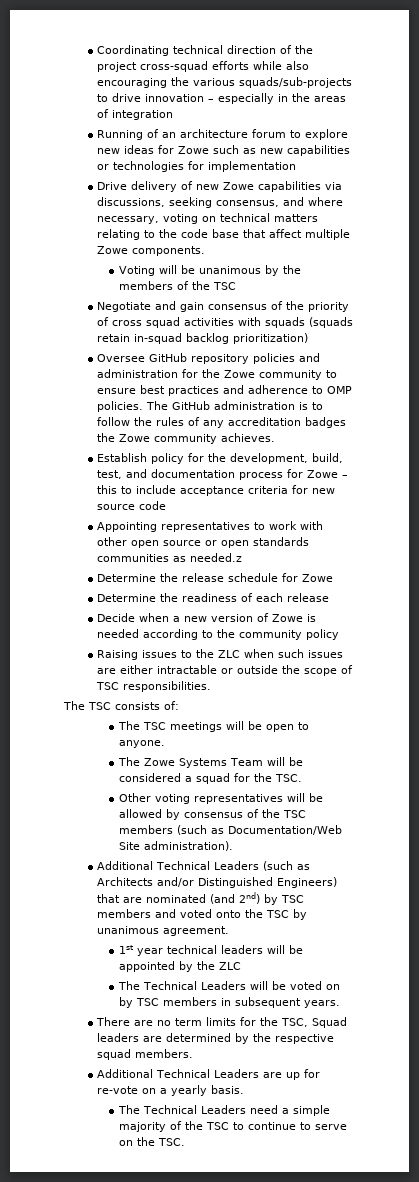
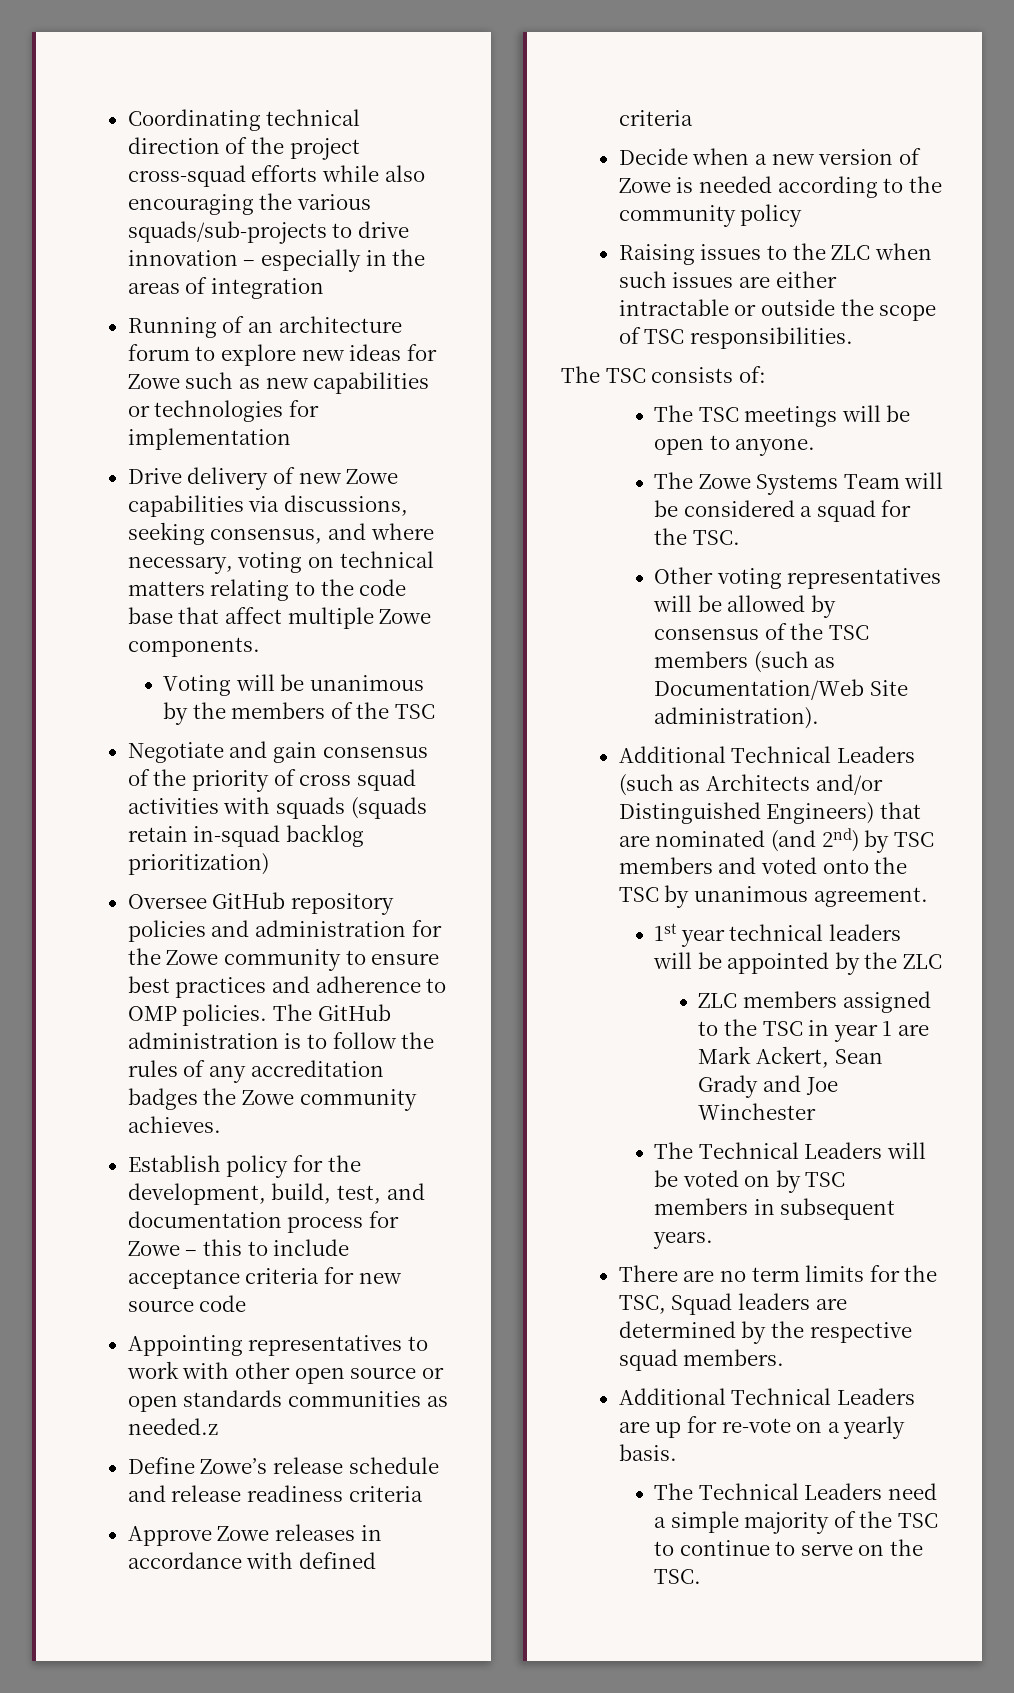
- Determine the release schedule for Zowe
- Determine the readiness of each release
+ Define Zowe’s release schedule and release readiness criteria
+ Approve Zowe releases in accordance with defined criteria
+ ZLC members assigned to the TSC in year 1 are Mark Ackert, Sean Grady and Joe Winchester

